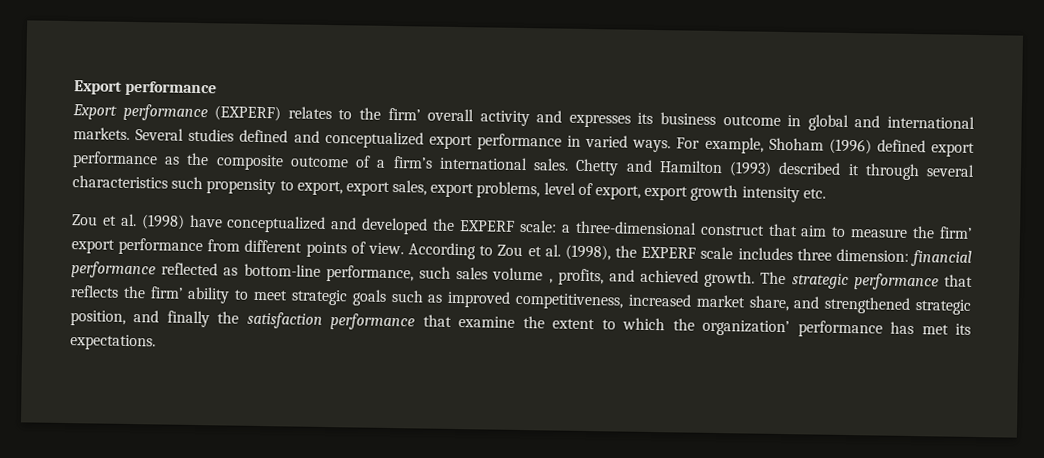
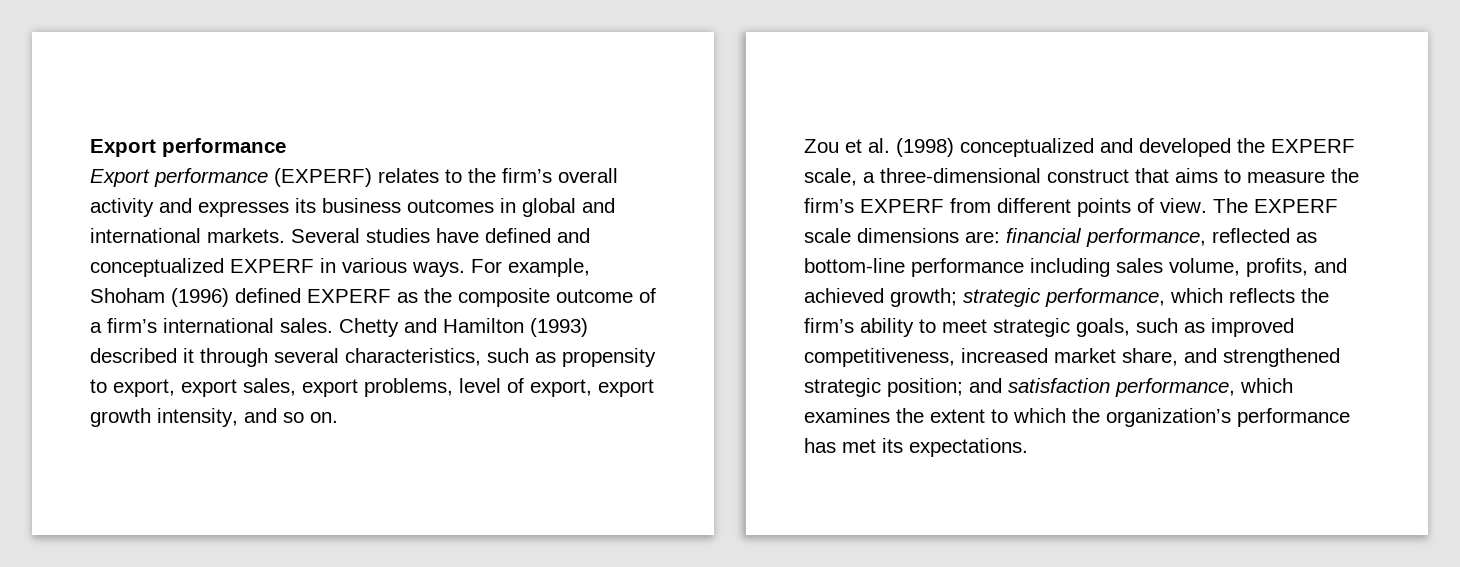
- Export performance (EXPERF) relates to the firm’ overall activity and expresses its business outcome in global and international markets.
+ Export performance (EXPERF) relates to the firm’s overall activity and expresses its business outcomes in global and international markets.
- Several studies defined and conceptualized export performance in varied ways.
+ Several studies have defined and conceptualized EXPERF in various ways.
- For example, Shoham (1996) defined export performance as the composite outcome of a firm’s international sales.
+ For example, Shoham (1996) defined EXPERF as the composite outcome of a firm’s international sales.
- Chetty and Hamilton (1993) described it through several characteristics such propensity to export, export sales, export problems, level of export, export growth intensity etc.
+ Chetty and Hamilton (1993) described it through several characteristics, such as propensity to export, export sales, export problems, level of export, export growth intensity, and so on.
- Zou et al. (1998) have conceptualized and developed the EXPERF scale: a three-dimensional construct that aim to measure the firm’ export performance from different points of view.
+ Zou et al. (1998) conceptualized and developed the EXPERF scale, a three-dimensional construct that aims to measure the firm’s EXPERF from different points of view.
- According to Zou et al. (1998), the EXPERF scale includes three dimension: financial performance reflected as bottom-line performance, such sales volume , profits, and achieved growth. The strategic performance that reflects the firm’ ability to meet strategic goals such as improved competitiveness, increased market share, and strengthened strategic position, and finally the satisfaction performance that examine the extent to which the organization’ performance has met its expectations.
+ The EXPERF scale dimensions are: financial performance, reflected as bottom-line performance including sales volume, profits, and achieved growth; strategic performance, which reflects the firm’s ability to meet strategic goals, such as improved competitiveness, increased market share, and strengthened strategic position; and satisfaction performance, which examines the extent to which the organization’s performance has met its expectations.

